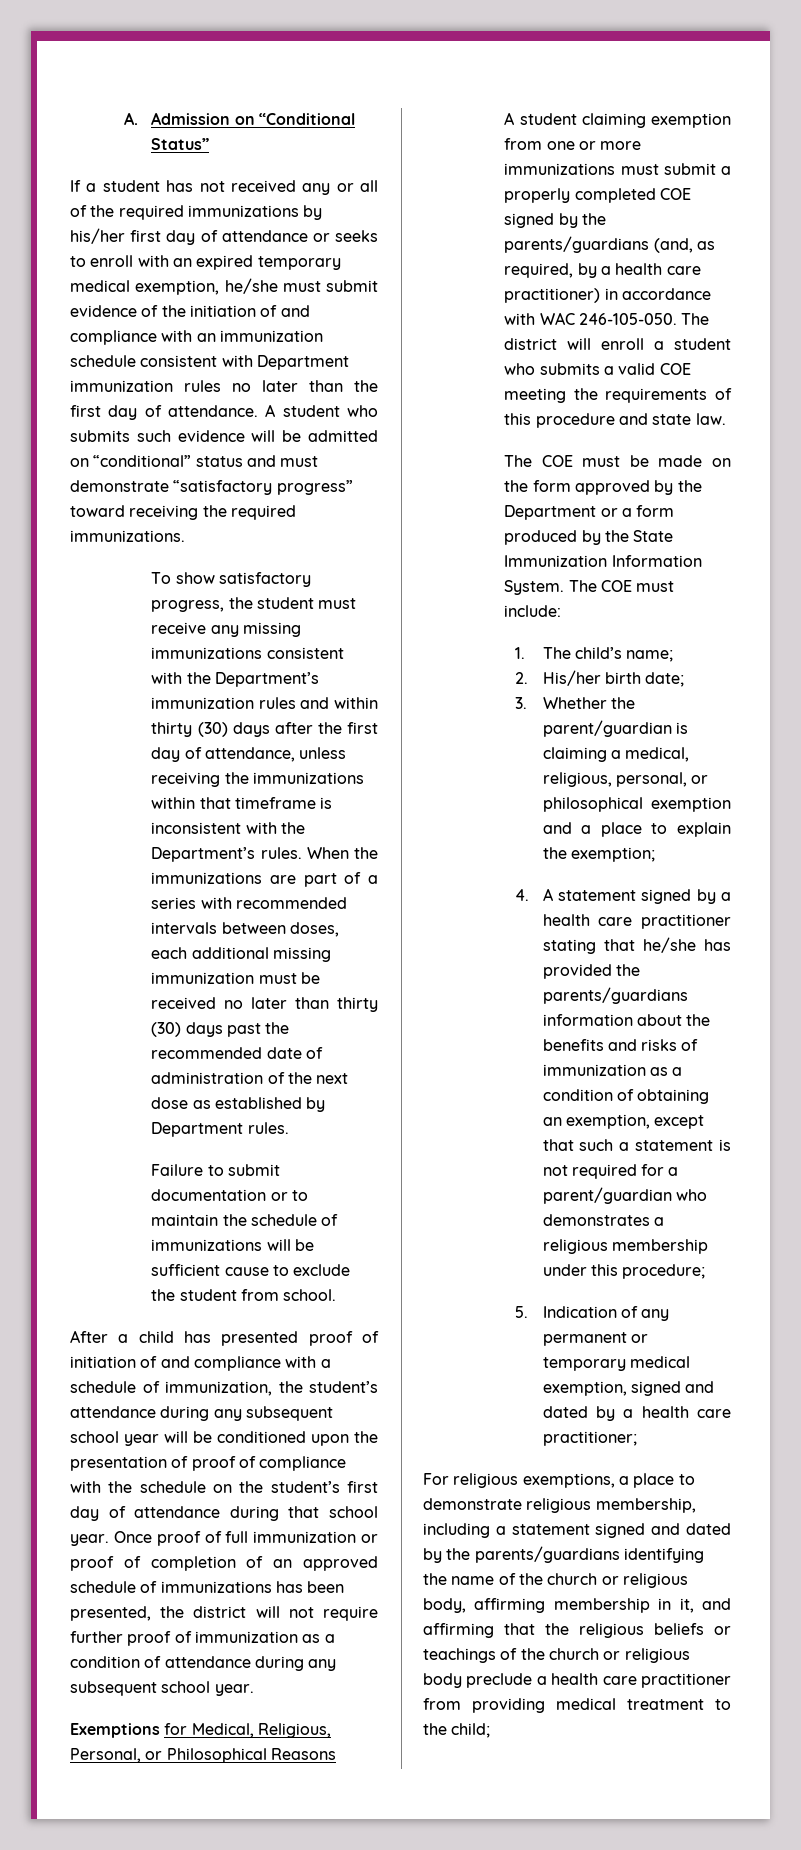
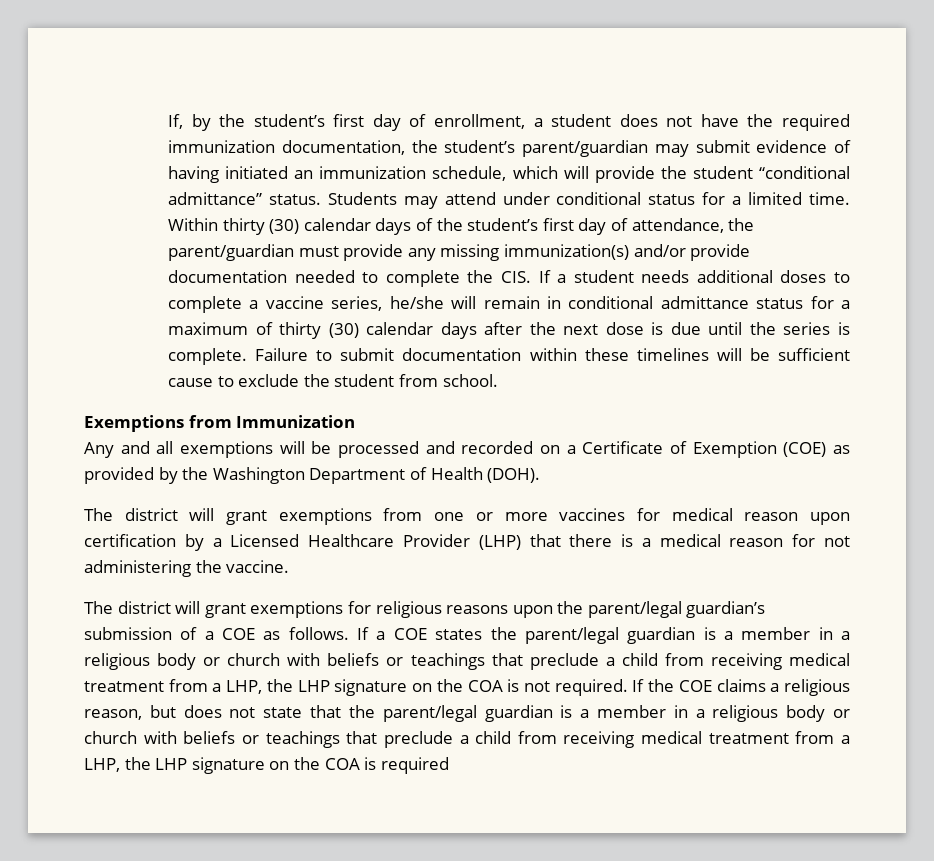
- A. Admission on “Conditional Status”
- If a student has not received any or all of the required immunizations by his/her first day of attendance or seeks to enroll with an expired temporary medical exemption, he/she must submit evidence of the initiation of and compliance with an immunization schedule consistent with Department immunization rules no later than the first day of attendance. A student who submits such evidence will be admitted on “conditional” status and must demonstrate “satisfactory progress” toward receiving the required immunizations.
- To show satisfactory progress, the student must receive any missing immunizations consistent with the Department’s immunization rules and within thirty (30) days after the first day of attendance, unless receiving the immunizations within that timeframe is inconsistent with the Department’s rules. When the immunizations are part of a series with recommended intervals between doses, each additional missing immunization must be received no later than thirty (30) days past the recommended date of administration of the next dose as established by Department rules.
- Failure to submit documentation or to maintain the schedule of immunizations will be sufficient cause to exclude the student from school.
+ If, by the student’s first day of enrollment, a student does not have the required immunization documentation, the student’s parent/guardian may submit evidence of having initiated an immunization schedule, which will provide the student “conditional admittance” status. Students may attend under conditional status for a limited time. Within thirty (30) calendar days of the student’s first day of attendance, the parent/guardian must provide any missing immunization(s) and/or provide documentation needed to complete the CIS. If a student needs additional doses to complete a vaccine series, he/she will remain in conditional admittance status for a maximum of thirty (30) calendar days after the next dose is due until the series is complete. Failure to submit documentation within these timelines will be sufficient cause to exclude the student from school.
- After a child has presented proof of initiation of and compliance with a schedule of immunization, the student’s attendance during any subsequent school year will be conditioned upon the presentation of proof of compliance with the schedule on the student’s first day of attendance during that school year. Once proof of full immunization or proof of completion of an approved schedule of immunizations has been presented, the district will not require further proof of immunization as a condition of attendance during any subsequent school year.
- Exemptions for Medical, Religious, Personal, or Philosophical Reasons
- A student claiming exemption from one or more immunizations must submit a properly completed COE signed by the parents/guardians (and, as required, by a health care practitioner) in accordance with WAC 246-105-050. The district will enroll a student who submits a valid COE meeting the requirements of this procedure and state law.
- The COE must be made on the form approved by the Department or a form produced by the State Immunization Information System. The COE must include:
- 1. The child’s name;
- 2. His/her birth date;
- 3. Whether the parent/guardian is claiming a medical, religious, personal, or philosophical exemption and a place to explain the exemption;
- 4. A statement signed by a health care practitioner stating that he/she has provided the parents/guardians information about the benefits and risks of immunization as a condition of obtaining an exemption, except that such a statement is not required for a parent/guardian who demonstrates a religious membership under this procedure;
- 5. Indication of any permanent or temporary medical exemption, signed and dated by a health care practitioner;
- For religious exemptions, a place to demonstrate religious membership, including a statement signed and dated by the parents/guardians identifying the name of the church or religious body, affirming membership in it, and affirming that the religious beliefs or teachings of the church or religious body preclude a health care practitioner from providing medical treatment to the child;
+ Exemptions from Immunization
+ Any and all exemptions will be processed and recorded on a Certificate of Exemption (COE) as provided by the Washington Department of Health (DOH).
+ The district will grant exemptions from one or more vaccines for medical reason upon certification by a Licensed Healthcare Provider (LHP) that there is a medical reason for not administering the vaccine.
+ The district will grant exemptions for religious reasons upon the parent/legal guardian’s submission of a COE as follows. If a COE states the parent/legal guardian is a member in a religious body or church with beliefs or teachings that preclude a child from receiving medical treatment from a LHP, the LHP signature on the COA is not required. If the COE claims a religious reason, but does not state that the parent/legal guardian is a member in a religious body or church with beliefs or teachings that preclude a child from receiving medical treatment from a LHP, the LHP signature on the COA is required

